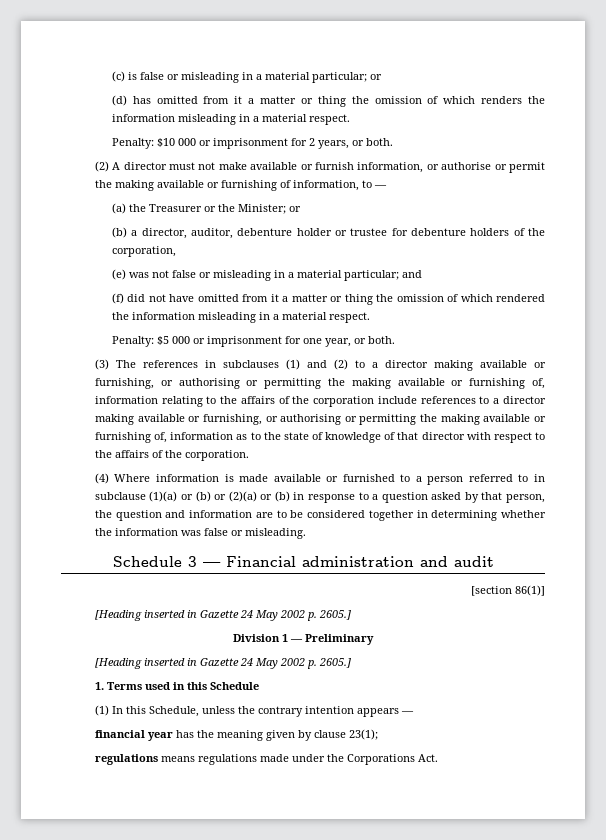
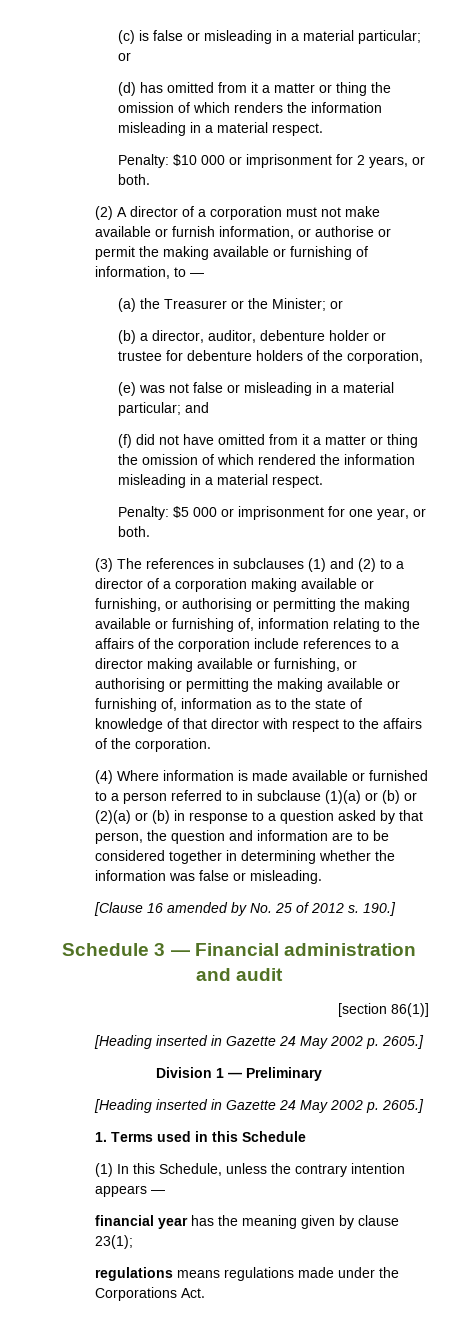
- (2) A director must not make available or furnish information, or authorise or permit the making available or furnishing of information, to —
+ (2) A director of a corporation must not make available or furnish information, or authorise or permit the making available or furnishing of information, to —
- (3) The references in subclauses (1) and (2) to a director making available or furnishing, or authorising or permitting the making available or furnishing of, information relating to the affairs of the corporation include references to a director making available or furnishing, or authorising or permitting the making available or furnishing of, information as to the state of knowledge of that director with respect to the affairs of the corporation.
+ (3) The references in subclauses (1) and (2) to a director of a corporation making available or furnishing, or authorising or permitting the making available or furnishing of, information relating to the affairs of the corporation include references to a director making available or furnishing, or authorising or permitting the making available or furnishing of, information as to the state of knowledge of that director with respect to the affairs of the corporation.
+ [Clause 16 amended by No. 25 of 2012 s. 190.]

